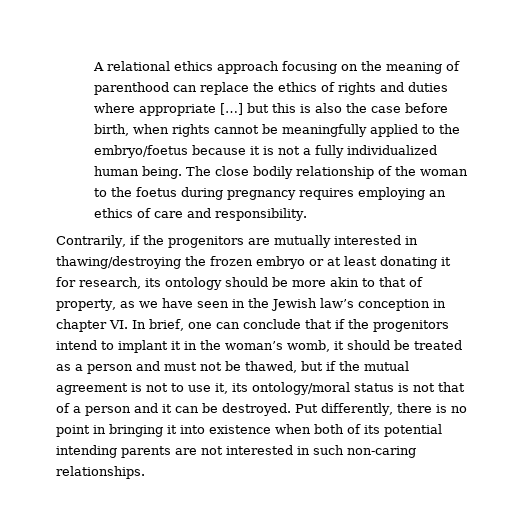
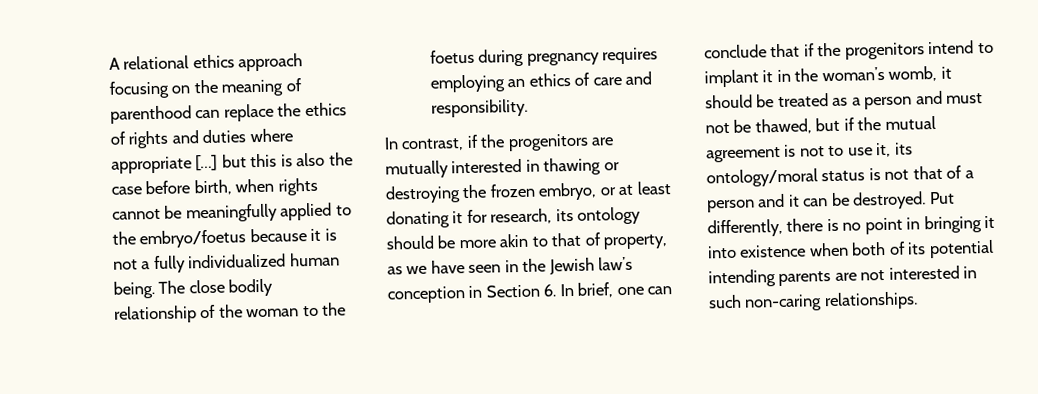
- Contrarily, if the progenitors are mutually interested in thawing/destroying the frozen embryo or at least donating it for research, its ontology should be more akin to that of property, as we have seen in the Jewish law’s conception in chapter VI. In brief, one can conclude that if the progenitors intend to implant it in the woman’s womb, it should be treated as a person and must not be thawed, but if the mutual agreement is not to use it, its ontology/moral status is not that of a person and it can be destroyed.
+ In contrast, if the progenitors are mutually interested in thawing or destroying the frozen embryo, or at least donating it for research, its ontology should be more akin to that of property, as we have seen in the Jewish law’s conception in Section 6. In brief, one can conclude that if the progenitors intend to implant it in the woman’s womb, it should be treated as a person and must not be thawed, but if the mutual agreement is not to use it, its ontology/moral status is not that of a person and it can be destroyed.

